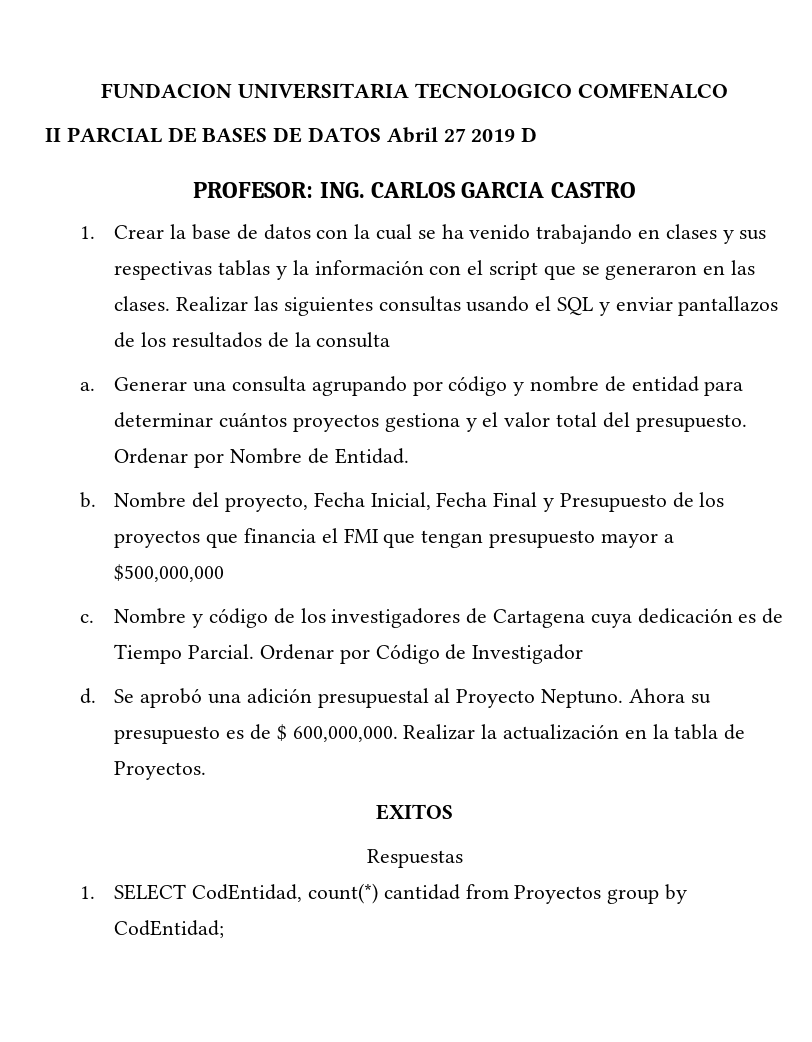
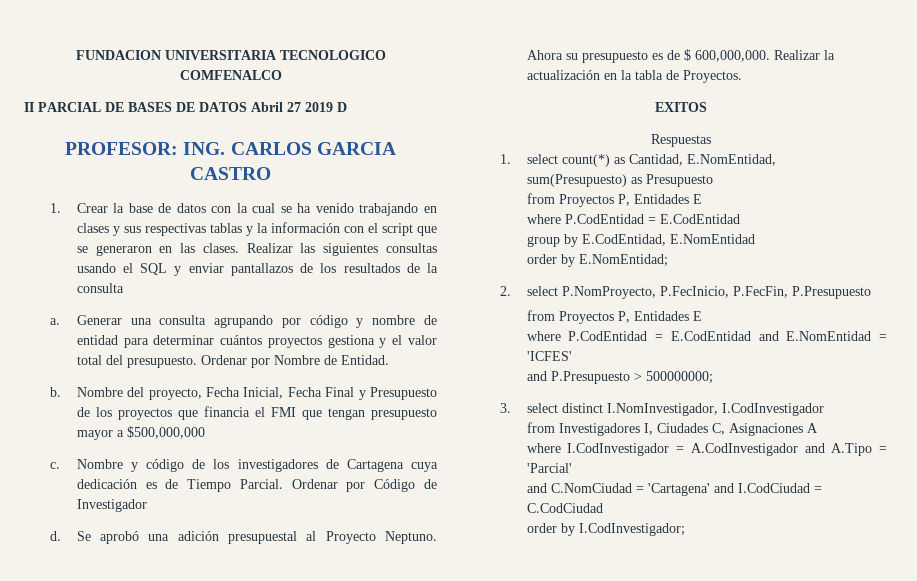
- 1. SELECT CodEntidad, count(*) cantidad from Proyectos group by CodEntidad;
+ 1. select count(*) as Cantidad, E.NomEntidad,
+ sum(Presupuesto) as Presupuesto
+ from Proyectos P, Entidades E
+ where P.CodEntidad = E.CodEntidad
+ group by E.CodEntidad, E.NomEntidad
+ order by E.NomEntidad;
+ 2. select P.NomProyecto, P.FecInicio, P.FecFin, P.Presupuesto
+ from Proyectos P, Entidades E
+ where P.CodEntidad = E.CodEntidad and E.NomEntidad = 'ICFES'
+ and P.Presupuesto > 500000000;
+ 3. select distinct I.NomInvestigador, I.CodInvestigador
+ from Investigadores I, Ciudades C, Asignaciones A
+ where I.CodInvestigador = A.CodInvestigador and A.Tipo = 'Parcial'
+ and C.NomCiudad = 'Cartagena' and I.CodCiudad = C.CodCiudad
+ order by I.CodInvestigador;

